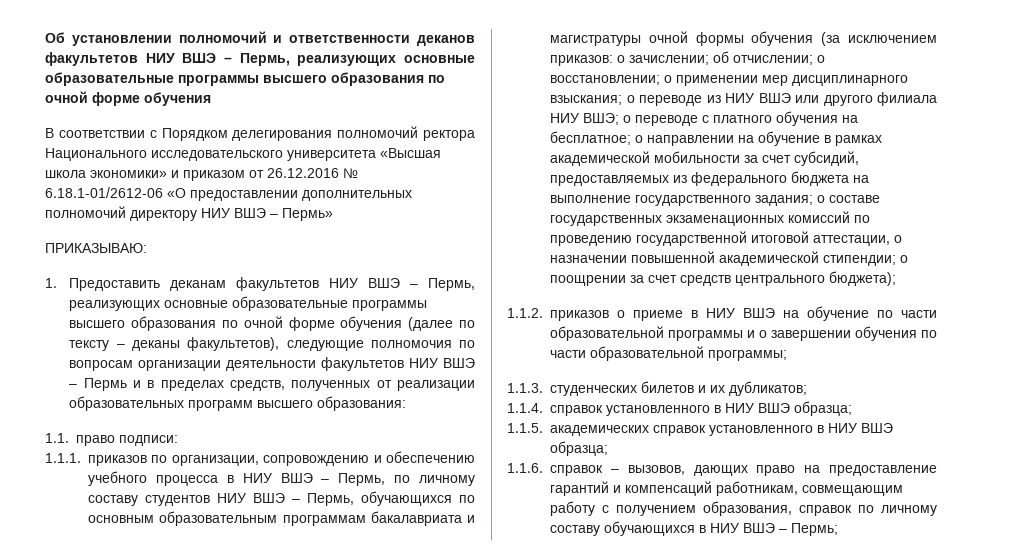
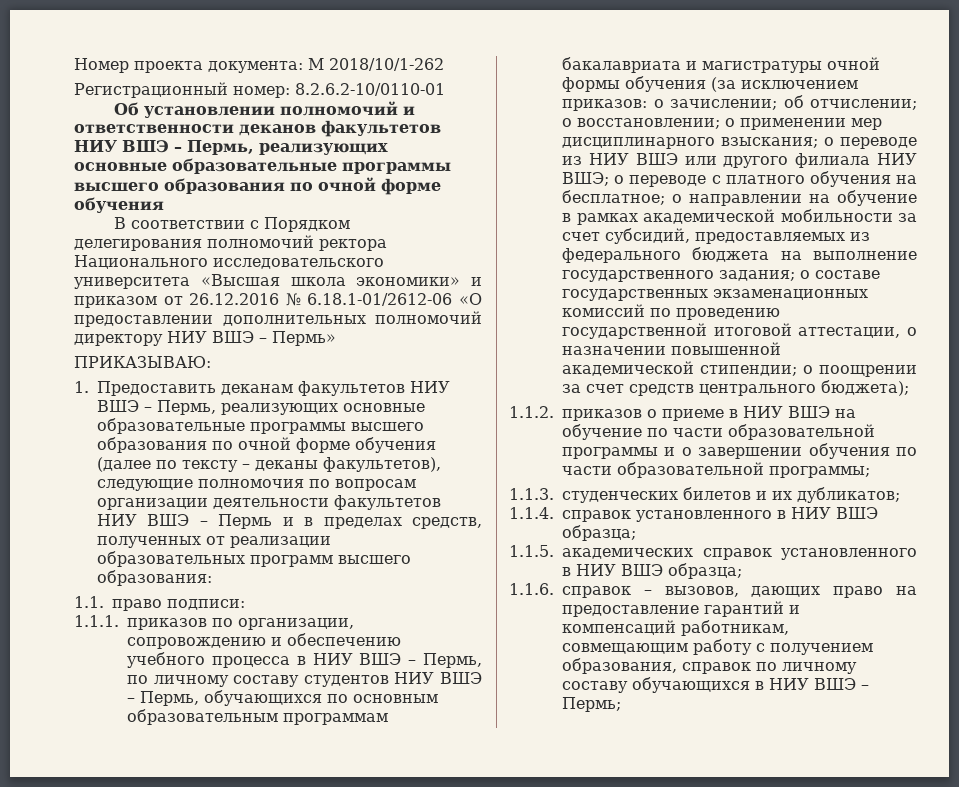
+ Номер проекта документа: М 2018/10/1-262
+ Регистрационный номер: 8.2.6.2-10/0110-01

